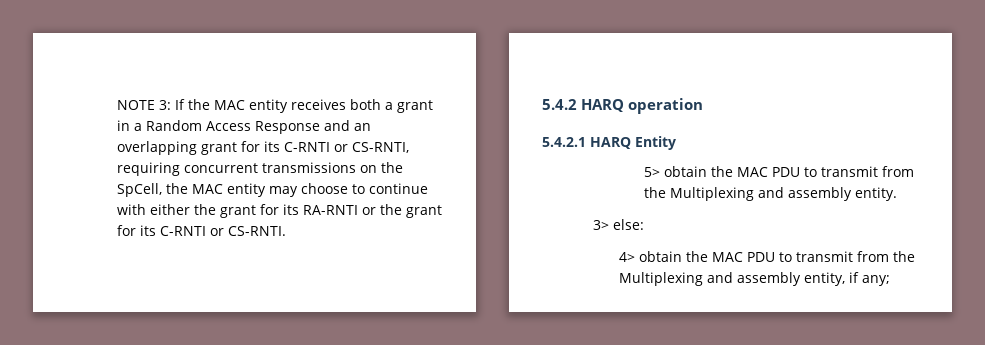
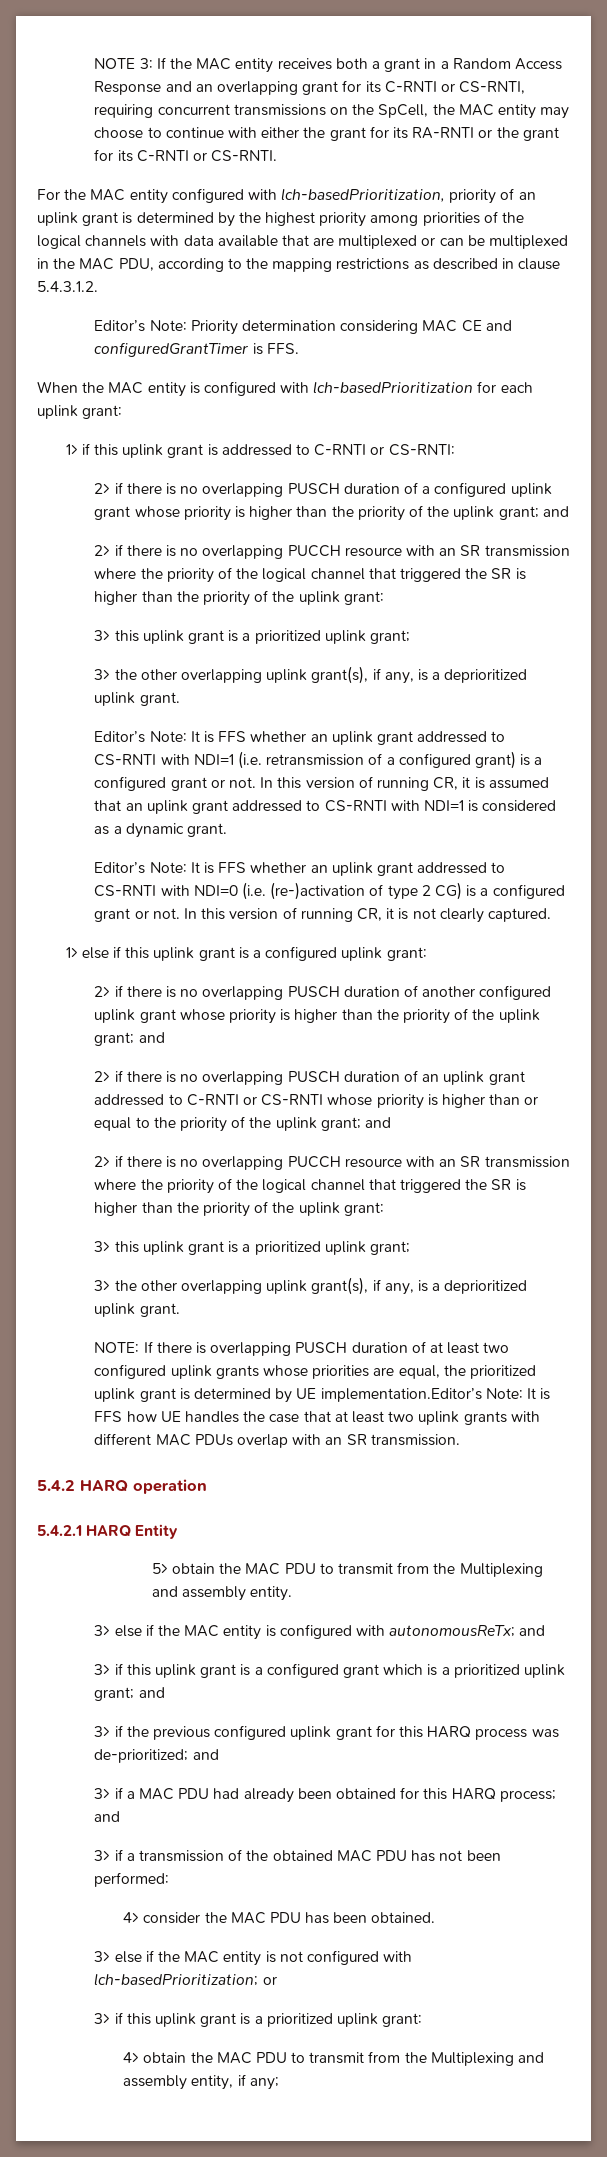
+ For the MAC entity configured with lch-basedPrioritization, priority of an uplink grant is determined by the highest priority among priorities of the logical channels with data available that are multiplexed or can be multiplexed in the MAC PDU, according to the mapping restrictions as described in clause 5.4.3.1.2.
+ Editor’s Note: Priority determination considering MAC CE and configuredGrantTimer is FFS.
+ When the MAC entity is configured with lch-basedPrioritization for each uplink grant:
+ 1> if this uplink grant is addressed to C-RNTI or CS-RNTI:
+ 2> if there is no overlapping PUSCH duration of a configured uplink grant whose priority is higher than the priority of the uplink grant; and
+ 2> if there is no overlapping PUCCH resource with an SR transmission where the priority of the logical channel that triggered the SR is higher than the priority of the uplink grant:
+ 3> this uplink grant is a prioritized uplink grant;
+ 3> the other overlapping uplink grant(s), if any, is a deprioritized uplink grant.
+ Editor’s Note: It is FFS whether an uplink grant addressed to CS-RNTI with NDI=1 (i.e. retransmission of a configured grant) is a configured grant or not. In this version of running CR, it is assumed that an uplink grant addressed to CS-RNTI with NDI=1 is considered as a dynamic grant.
+ Editor’s Note: It is FFS whether an uplink grant addressed to CS-RNTI with NDI=0 (i.e. (re-)activation of type 2 CG) is a configured grant or not. In this version of running CR, it is not clearly captured.
+ 1> else if this uplink grant is a configured uplink grant:
+ 2> if there is no overlapping PUSCH duration of another configured uplink grant whose priority is higher than the priority of the uplink grant; and
+ 2> if there is no overlapping PUSCH duration of an uplink grant addressed to C-RNTI or CS-RNTI whose priority is higher than or equal to the priority of the uplink grant; and
+ 2> if there is no overlapping PUCCH resource with an SR transmission where the priority of the logical channel that triggered the SR is higher than the priority of the uplink grant:
+ 3> this uplink grant is a prioritized uplink grant;
+ 3> the other overlapping uplink grant(s), if any, is a deprioritized uplink grant.
+ NOTE: If there is overlapping PUSCH duration of at least two configured uplink grants whose priorities are equal, the prioritized uplink grant is determined by UE implementation.Editor’s Note: It is FFS how UE handles the case that at least two uplink grants with different MAC PDUs overlap with an SR transmission.
- 3> else:
+ 3> else if the MAC entity is configured with autonomousReTx; and
+ 3> if this uplink grant is a configured grant which is a prioritized uplink grant; and
+ 3> if the previous configured uplink grant for this HARQ process was de-prioritized; and
+ 3> if a MAC PDU had already been obtained for this HARQ process; and
+ 3> if a transmission of the obtained MAC PDU has not been performed:
+ 4> consider the MAC PDU has been obtained.
+ 3> else if the MAC entity is not configured with lch-basedPrioritization; or
+ 3> if this uplink grant is a prioritized uplink grant:

